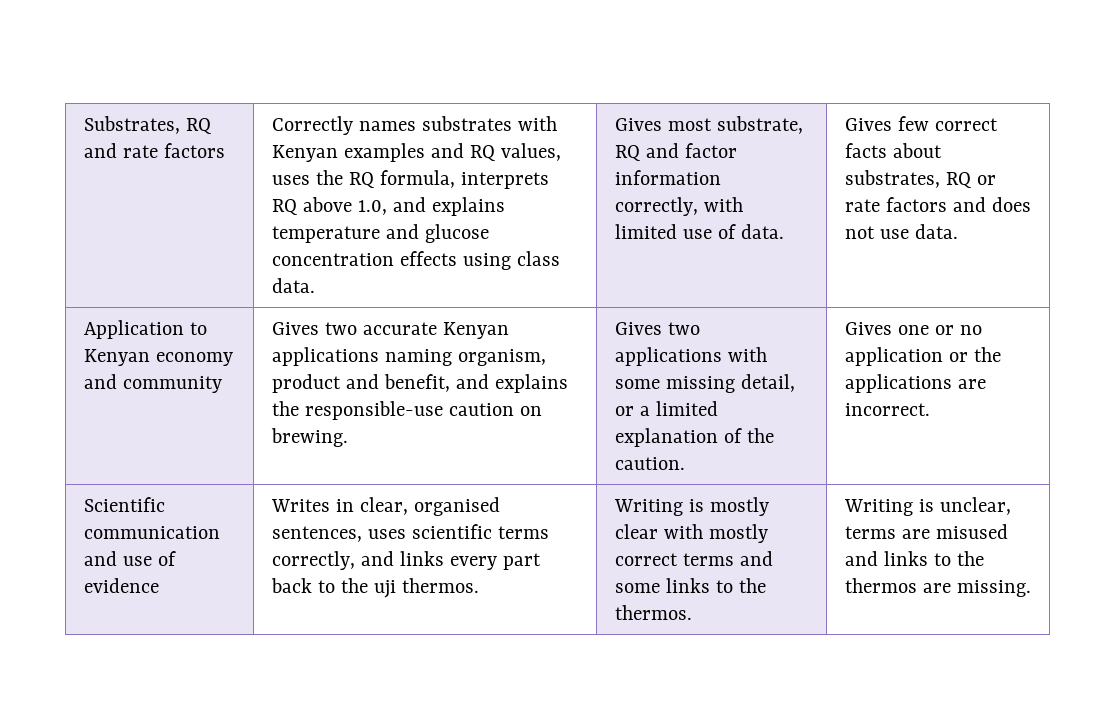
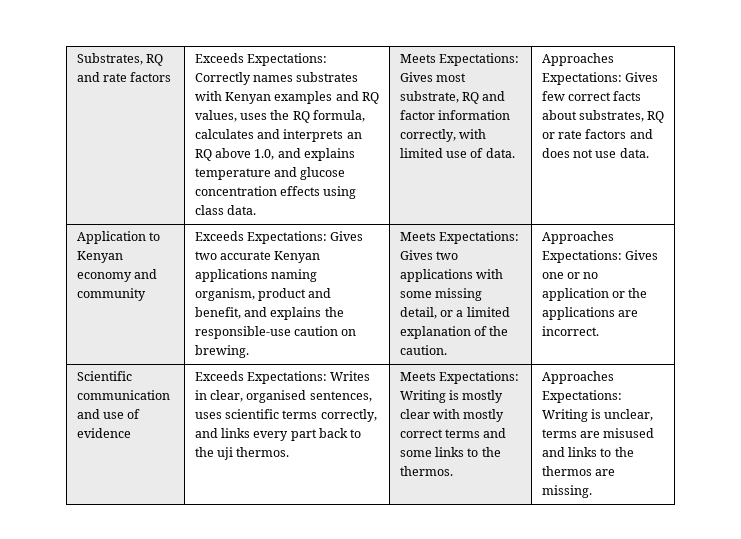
- Correctly names substrates with Kenyan examples and RQ values, uses the RQ formula, interprets RQ above 1.0, and explains temperature and glucose concentration effects using class data.
+ Exceeds Expectations: Correctly names substrates with Kenyan examples and RQ values, uses the RQ formula, calculates and interprets an RQ above 1.0, and explains temperature and glucose concentration effects using class data.
- Gives most substrate, RQ and factor information correctly, with limited use of data.
+ Meets Expectations: Gives most substrate, RQ and factor information correctly, with limited use of data.
- Gives few correct facts about substrates, RQ or rate factors and does not use data.
+ Approaches Expectations: Gives few correct facts about substrates, RQ or rate factors and does not use data.
- Gives two accurate Kenyan applications naming organism, product and benefit, and explains the responsible-use caution on brewing.
+ Exceeds Expectations: Gives two accurate Kenyan applications naming organism, product and benefit, and explains the responsible-use caution on brewing.
- Gives two applications with some missing detail, or a limited explanation of the caution.
+ Meets Expectations: Gives two applications with some missing detail, or a limited explanation of the caution.
- Gives one or no application or the applications are incorrect.
+ Approaches Expectations: Gives one or no application or the applications are incorrect.
- Writes in clear, organised sentences, uses scientific terms correctly, and links every part back to the uji thermos.
+ Exceeds Expectations: Writes in clear, organised sentences, uses scientific terms correctly, and links every part back to the uji thermos.
- Writing is mostly clear with mostly correct terms and some links to the thermos.
+ Meets Expectations: Writing is mostly clear with mostly correct terms and some links to the thermos.
- Writing is unclear, terms are misused and links to the thermos are missing.
+ Approaches Expectations: Writing is unclear, terms are misused and links to the thermos are missing.

